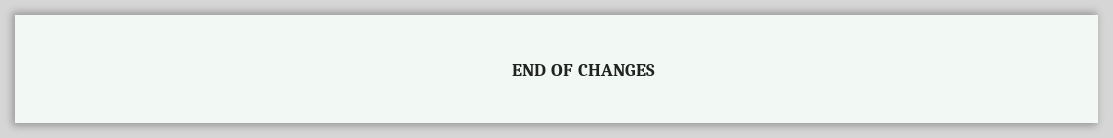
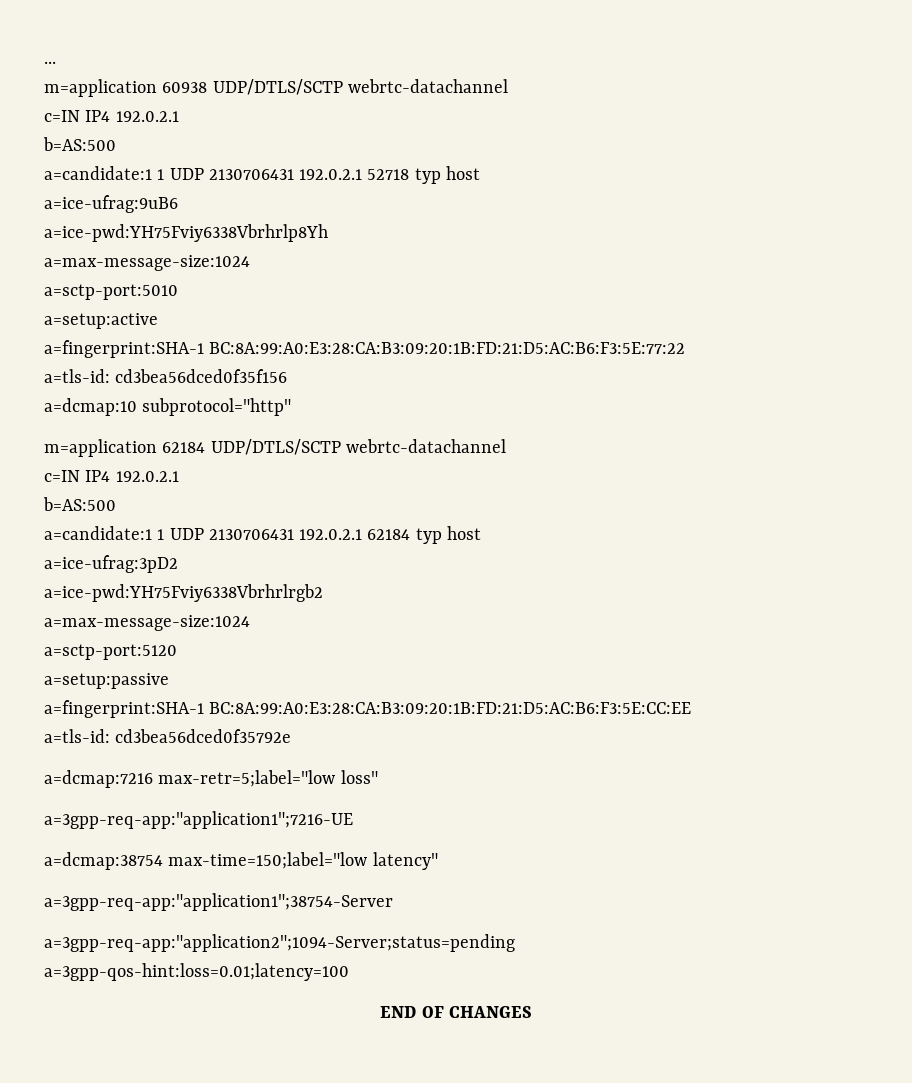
+ ...
+ m=application 60938 UDP/DTLS/SCTP webrtc-datachannel
+ c=IN IP4 192.0.2.1
+ b=AS:500
+ a=candidate:1 1 UDP 2130706431 192.0.2.1 52718 typ host
+ a=ice-ufrag:9uB6
+ a=ice-pwd:YH75Fviy6338Vbrhrlp8Yh
+ a=max-message-size:1024
+ a=sctp-port:5010
+ a=setup:active
+ a=fingerprint:SHA-1 BC:8A:99:A0:E3:28:CA:B3:09:20:1B:FD:21:D5:AC:B6:F3:5E:77:22
+ a=tls-id: cd3bea56dced0f35f156
+ a=dcmap:10 subprotocol="http"
+ m=application 62184 UDP/DTLS/SCTP webrtc-datachannel
+ c=IN IP4 192.0.2.1
+ b=AS:500
+ a=candidate:1 1 UDP 2130706431 192.0.2.1 62184 typ host
+ a=ice-ufrag:3pD2
+ a=ice-pwd:YH75Fviy6338Vbrhrlrgb2
+ a=max-message-size:1024
+ a=sctp-port:5120
+ a=setup:passive
+ a=fingerprint:SHA-1 BC:8A:99:A0:E3:28:CA:B3:09:20:1B:FD:21:D5:AC:B6:F3:5E:CC:EE
+ a=tls-id: cd3bea56dced0f35792e
+ a=dcmap:7216 max-retr=5;label="low loss"
+ a=3gpp-req-app:"application1";7216-UE
+ a=dcmap:38754 max-time=150;label="low latency"
+ a=3gpp-req-app:"application1";38754-Server
+ a=3gpp-req-app:"application2";1094-Server;status=pending
+ a=3gpp-qos-hint:loss=0.01;latency=100

